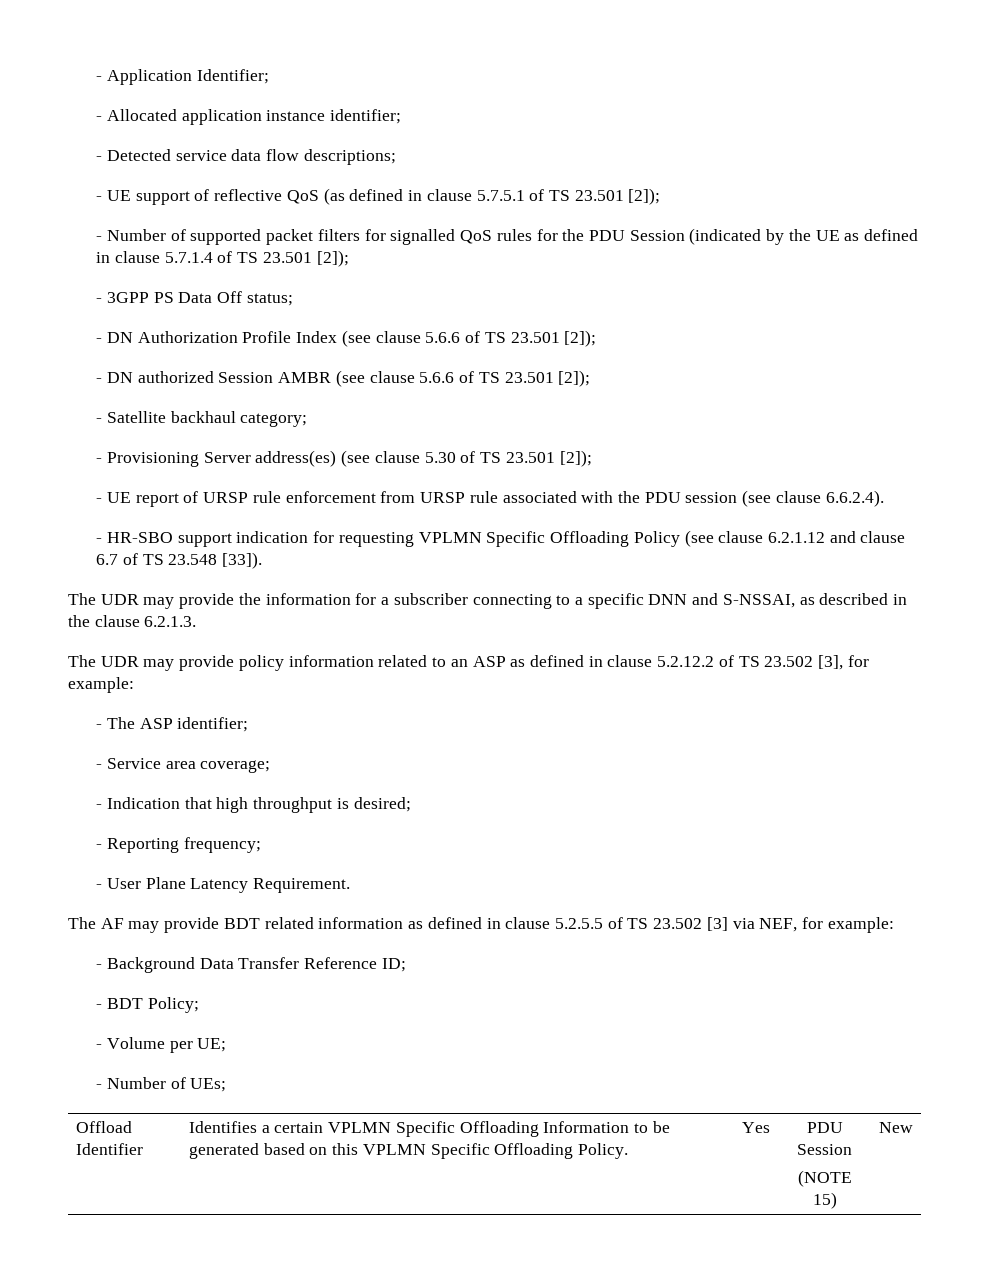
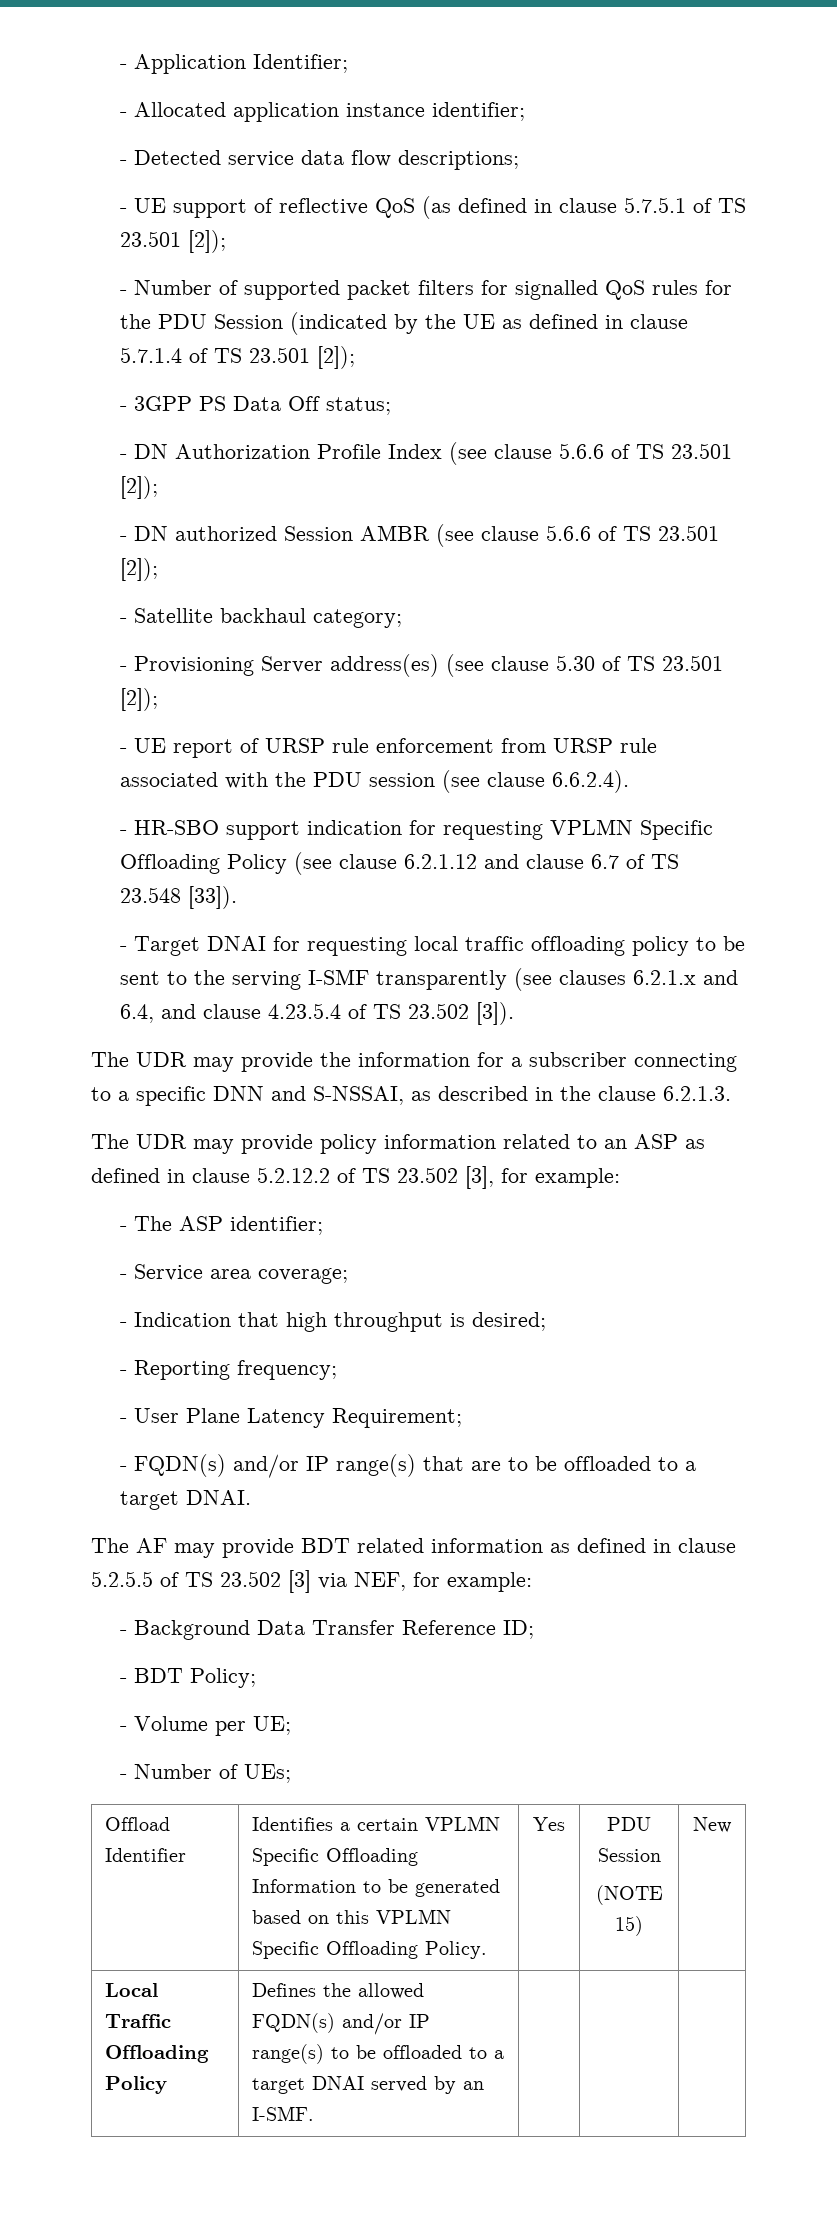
+ - Target DNAI for requesting local traffic offloading policy to be sent to the serving I-SMF transparently (see clauses 6.2.1.x and 6.4, and clause 4.23.5.4 of TS 23.502 [3]).
- - User Plane Latency Requirement.
+ - User Plane Latency Requirement;
+ - FQDN(s) and/or IP range(s) that are to be offloaded to a target DNAI.
+ Local Traffic Offloading Policy | Defines the allowed FQDN(s) and/or IP range(s) to be offloaded to a target DNAI served by an I-SMF. | | |

